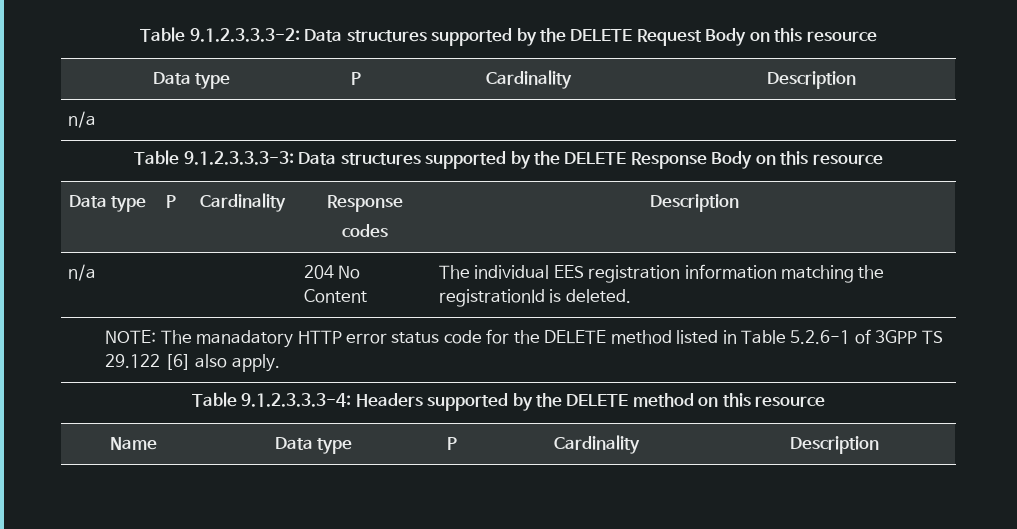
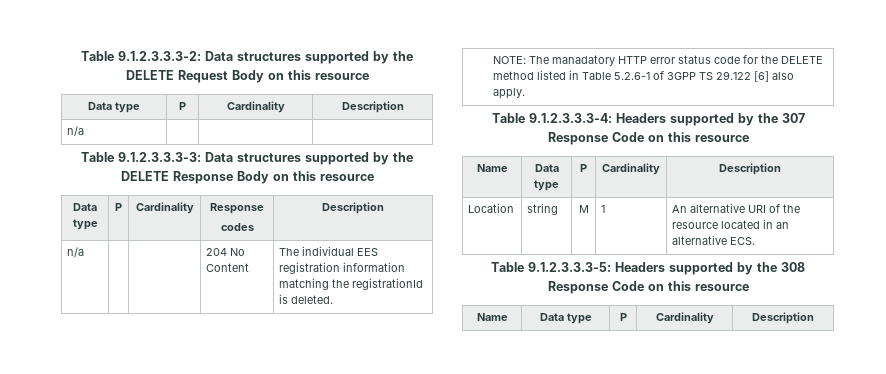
- Table 9.1.2.3.3.3-4: Headers supported by the DELETE method on this resource
+ Table 9.1.2.3.3.3-4: Headers supported by the 307 Response Code on this resource
+ Name | Data type | P | Cardinality | Description
+ Location | string | M | 1 | An alternative URI of the resource located in an alternative ECS.
+ Table 9.1.2.3.3.3-5: Headers supported by the 308 Response Code on this resource

